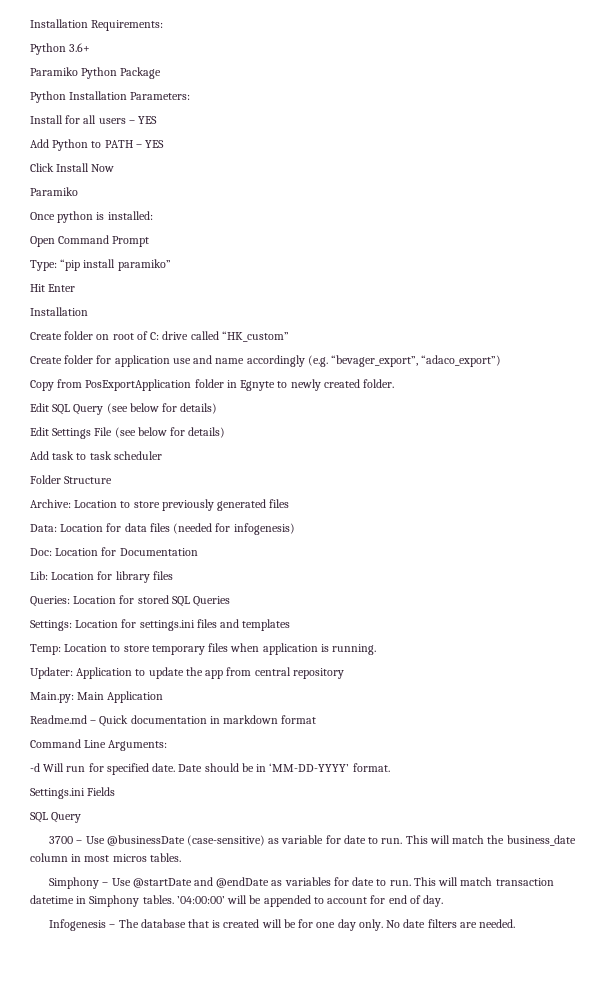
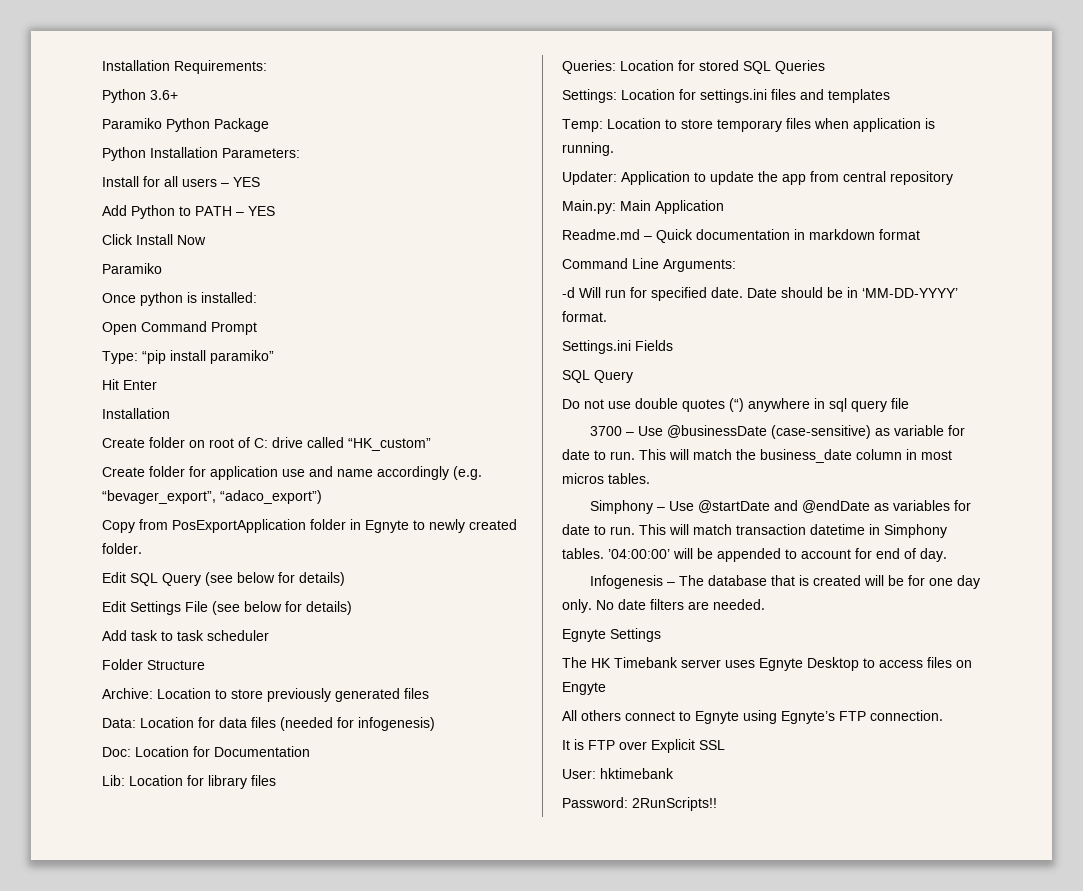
+ Do not use double quotes (“) anywhere in sql query file
+ Egnyte Settings
+ The HK Timebank server uses Egnyte Desktop to access files on Engyte
+ All others connect to Egnyte using Egnyte’s FTP connection.
+ It is FTP over Explicit SSL
+ User: hktimebank
+ Password: 2RunScripts!!

